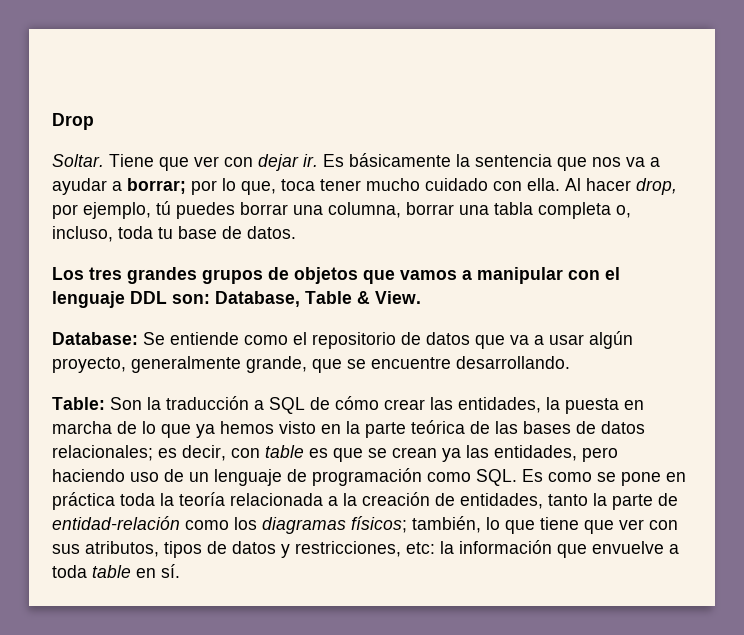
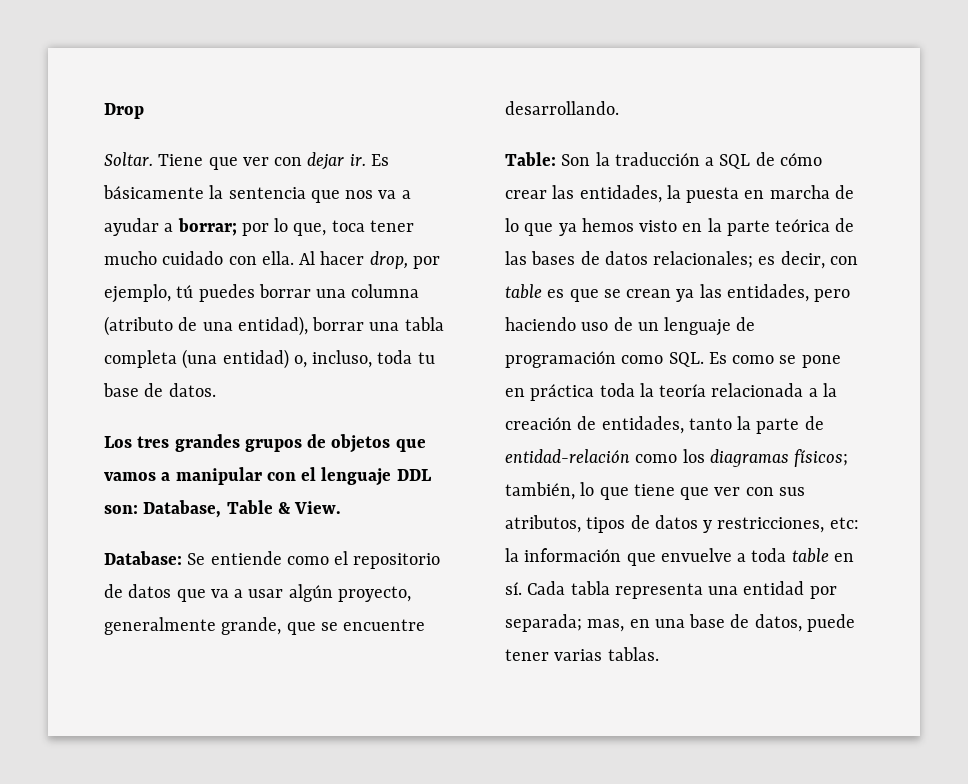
- Al hacer drop, por ejemplo, tú puedes borrar una columna, borrar una tabla completa o, incluso, toda tu base de datos.
+ Al hacer drop, por ejemplo, tú puedes borrar una columna (atributo de una entidad), borrar una tabla completa (una entidad) o, incluso, toda tu base de datos.
+ Cada tabla representa una entidad por separada; mas, en una base de datos, puede tener varias tablas.

